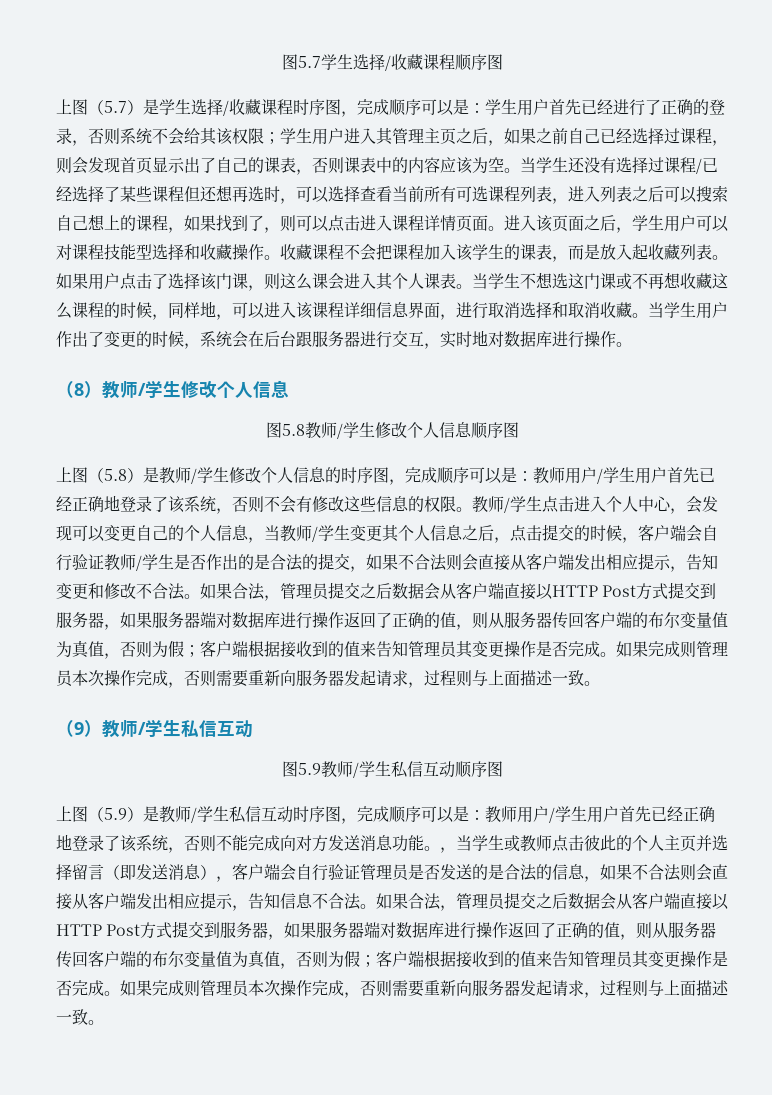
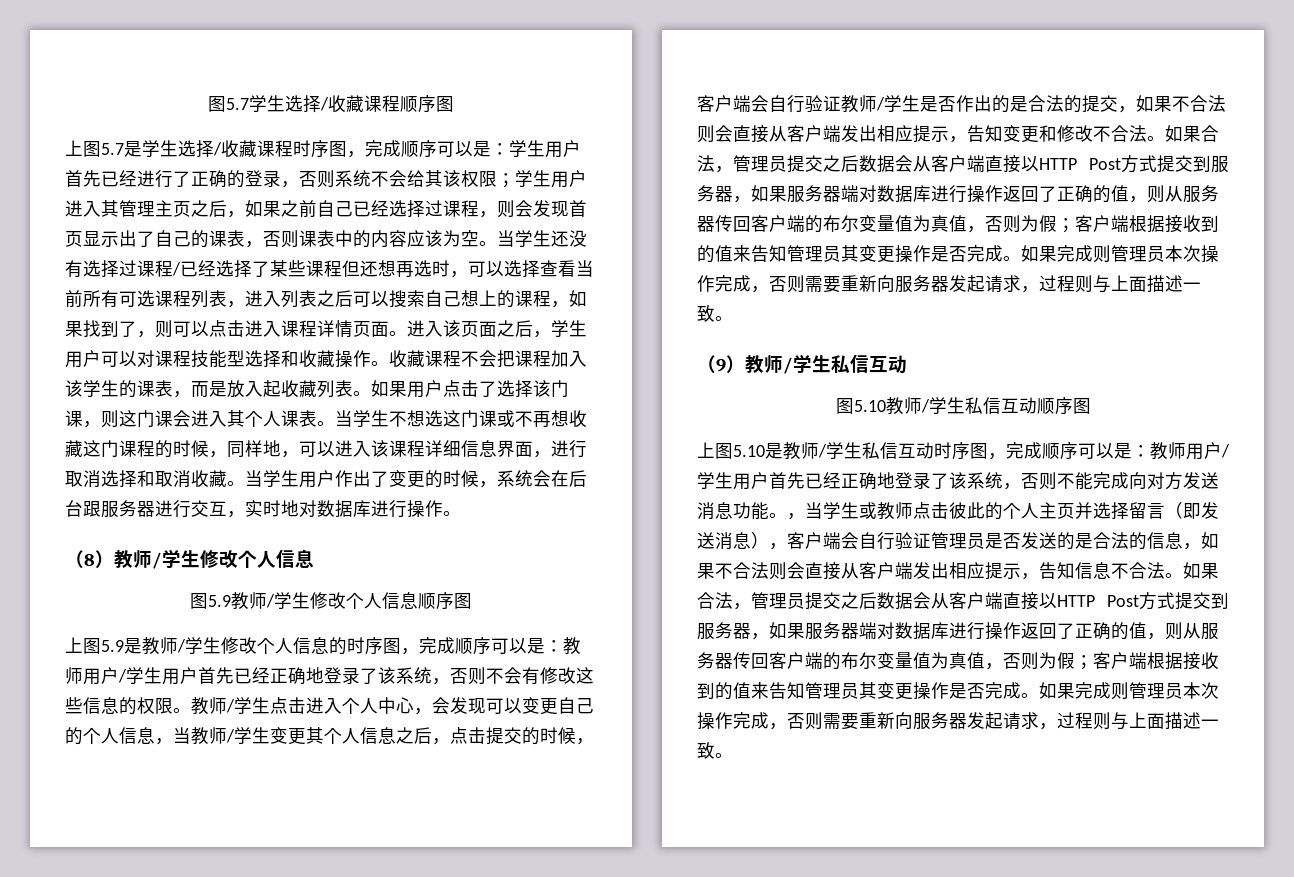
- 上图（5.7）是学生选择/收藏课程时序图，完成顺序可以是：学生用户首先已经进行了正确的登录，否则系统不会给其该权限；学生用户进入其管理主页之后，如果之前自己已经选择过课程，则会发现首页显示出了自己的课表，否则课表中的内容应该为空。
+ 上图5.7是学生选择/收藏课程时序图，完成顺序可以是：学生用户首先已经进行了正确的登录，否则系统不会给其该权限；学生用户进入其管理主页之后，如果之前自己已经选择过课程，则会发现首页显示出了自己的课表，否则课表中的内容应该为空。
- 如果用户点击了选择该门课，则这么课会进入其个人课表。
+ 如果用户点击了选择该门课，则这门课会进入其个人课表。
- 当学生不想选这门课或不再想收藏这么课程的时候，同样地，可以进入该课程详细信息界面，进行取消选择和取消收藏。
+ 当学生不想选这门课或不再想收藏这门课程的时候，同样地，可以进入该课程详细信息界面，进行取消选择和取消收藏。
- 图5.8教师/学生修改个人信息顺序图
+ 图5.9教师/学生修改个人信息顺序图
- 上图（5.8）是教师/学生修改个人信息的时序图，完成顺序可以是：教师用户/学生用户首先已经正确地登录了该系统，否则不会有修改这些信息的权限。
+ 上图5.9是教师/学生修改个人信息的时序图，完成顺序可以是：教师用户/学生用户首先已经正确地登录了该系统，否则不会有修改这些信息的权限。
- 图5.9教师/学生私信互动顺序图
+ 图5.10教师/学生私信互动顺序图
- 上图（5.9）是教师/学生私信互动时序图，完成顺序可以是：教师用户/学生用户首先已经正确地登录了该系统，否则不能完成向对方发送消息功能。
+ 上图5.10是教师/学生私信互动时序图，完成顺序可以是：教师用户/学生用户首先已经正确地登录了该系统，否则不能完成向对方发送消息功能。

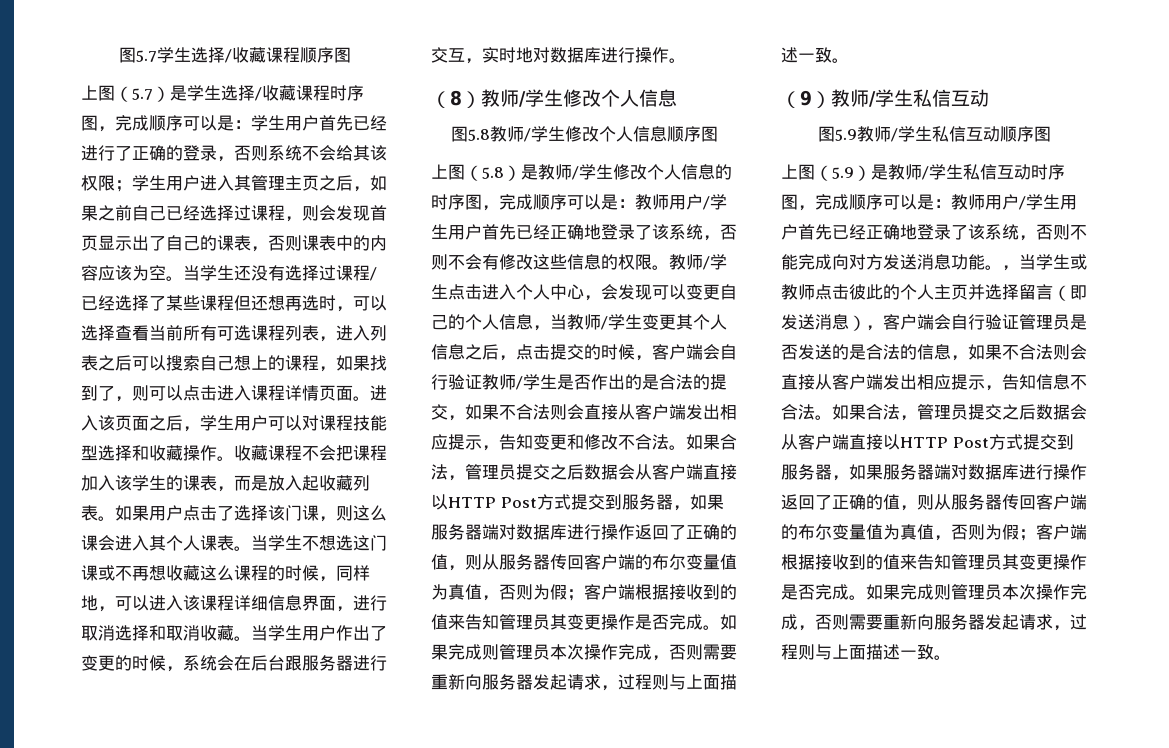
- 上图5.7是学生选择/收藏课程时序图，完成顺序可以是：学生用户首先已经进行了正确的登录，否则系统不会给其该权限；学生用户进入其管理主页之后，如果之前自己已经选择过课程，则会发现首页显示出了自己的课表，否则课表中的内容应该为空。
+ 上图（5.7）是学生选择/收藏课程时序图，完成顺序可以是：学生用户首先已经进行了正确的登录，否则系统不会给其该权限；学生用户进入其管理主页之后，如果之前自己已经选择过课程，则会发现首页显示出了自己的课表，否则课表中的内容应该为空。
- 如果用户点击了选择该门课，则这门课会进入其个人课表。
+ 如果用户点击了选择该门课，则这么课会进入其个人课表。
- 当学生不想选这门课或不再想收藏这门课程的时候，同样地，可以进入该课程详细信息界面，进行取消选择和取消收藏。
+ 当学生不想选这门课或不再想收藏这么课程的时候，同样地，可以进入该课程详细信息界面，进行取消选择和取消收藏。
- 图5.9教师/学生修改个人信息顺序图
+ 图5.8教师/学生修改个人信息顺序图
- 上图5.9是教师/学生修改个人信息的时序图，完成顺序可以是：教师用户/学生用户首先已经正确地登录了该系统，否则不会有修改这些信息的权限。
+ 上图（5.8）是教师/学生修改个人信息的时序图，完成顺序可以是：教师用户/学生用户首先已经正确地登录了该系统，否则不会有修改这些信息的权限。
- 图5.10教师/学生私信互动顺序图
+ 图5.9教师/学生私信互动顺序图
- 上图5.10是教师/学生私信互动时序图，完成顺序可以是：教师用户/学生用户首先已经正确地登录了该系统，否则不能完成向对方发送消息功能。
+ 上图（5.9）是教师/学生私信互动时序图，完成顺序可以是：教师用户/学生用户首先已经正确地登录了该系统，否则不能完成向对方发送消息功能。

